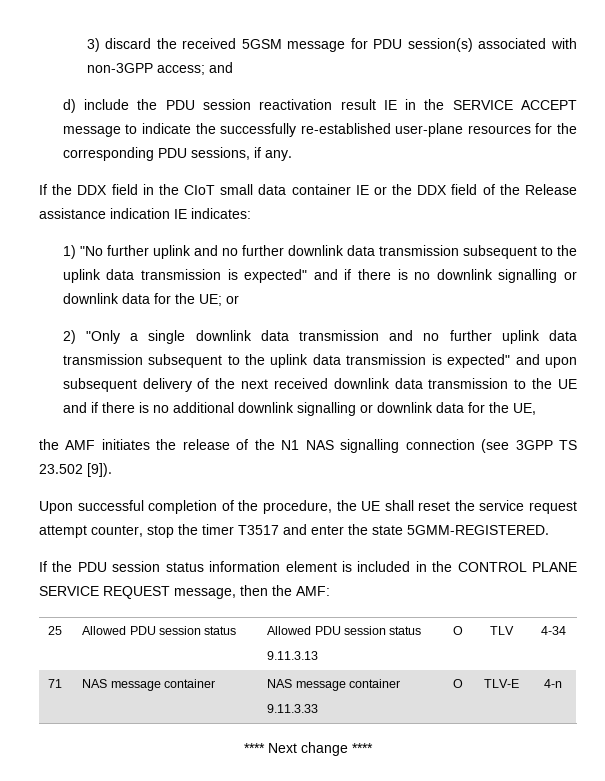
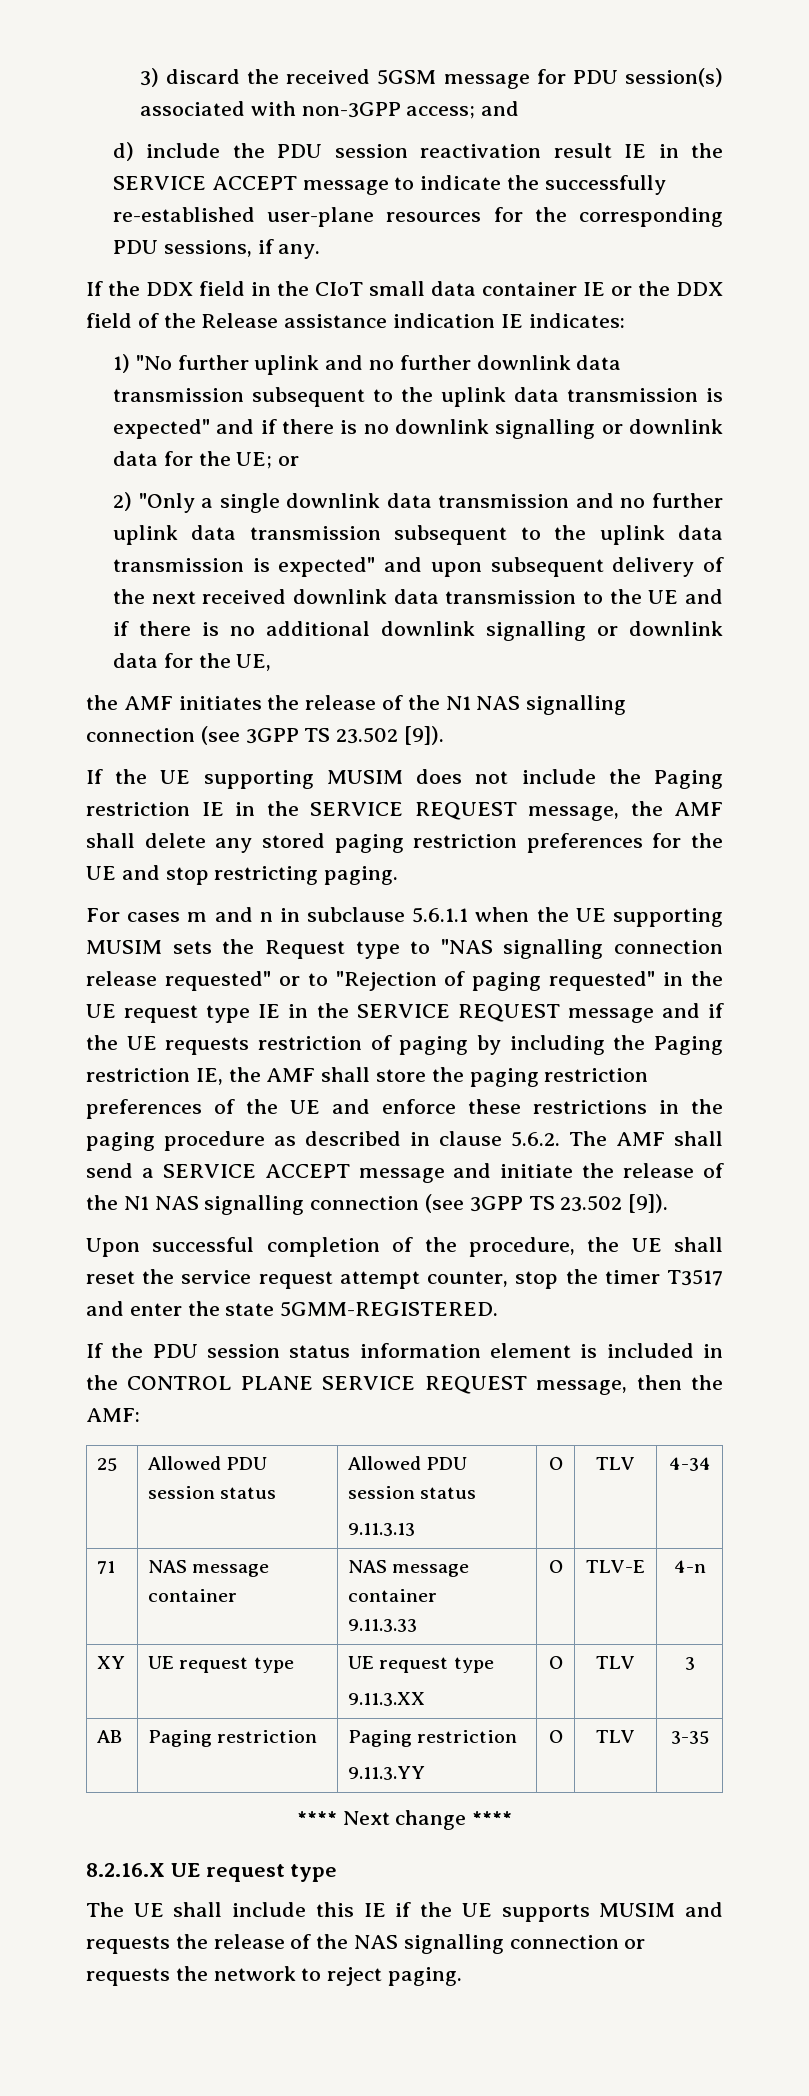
+ If the UE supporting MUSIM does not include the Paging restriction IE in the SERVICE REQUEST message, the AMF shall delete any stored paging restriction preferences for the UE and stop restricting paging.
+ For cases m and n in subclause 5.6.1.1 when the UE supporting MUSIM sets the Request type to "NAS signalling connection release requested" or to "Rejection of paging requested" in the UE request type IE in the SERVICE REQUEST message and if the UE requests restriction of paging by including the Paging restriction IE, the AMF shall store the paging restriction preferences of the UE and enforce these restrictions in the paging procedure as described in clause 5.6.2. The AMF shall send a SERVICE ACCEPT message and initiate the release of the N1 NAS signalling connection (see 3GPP TS 23.502 [9]).
+ XY | UE request type | UE request type
+ 9.11.3.XX | O | TLV | 3
+ AB | Paging restriction | Paging restriction
+ 9.11.3.YY | O | TLV | 3-35
  **** Next change ****
+ 8.2.16.X UE request type
+ The UE shall include this IE if the UE supports MUSIM and requests the release of the NAS signalling connection or requests the network to reject paging.

